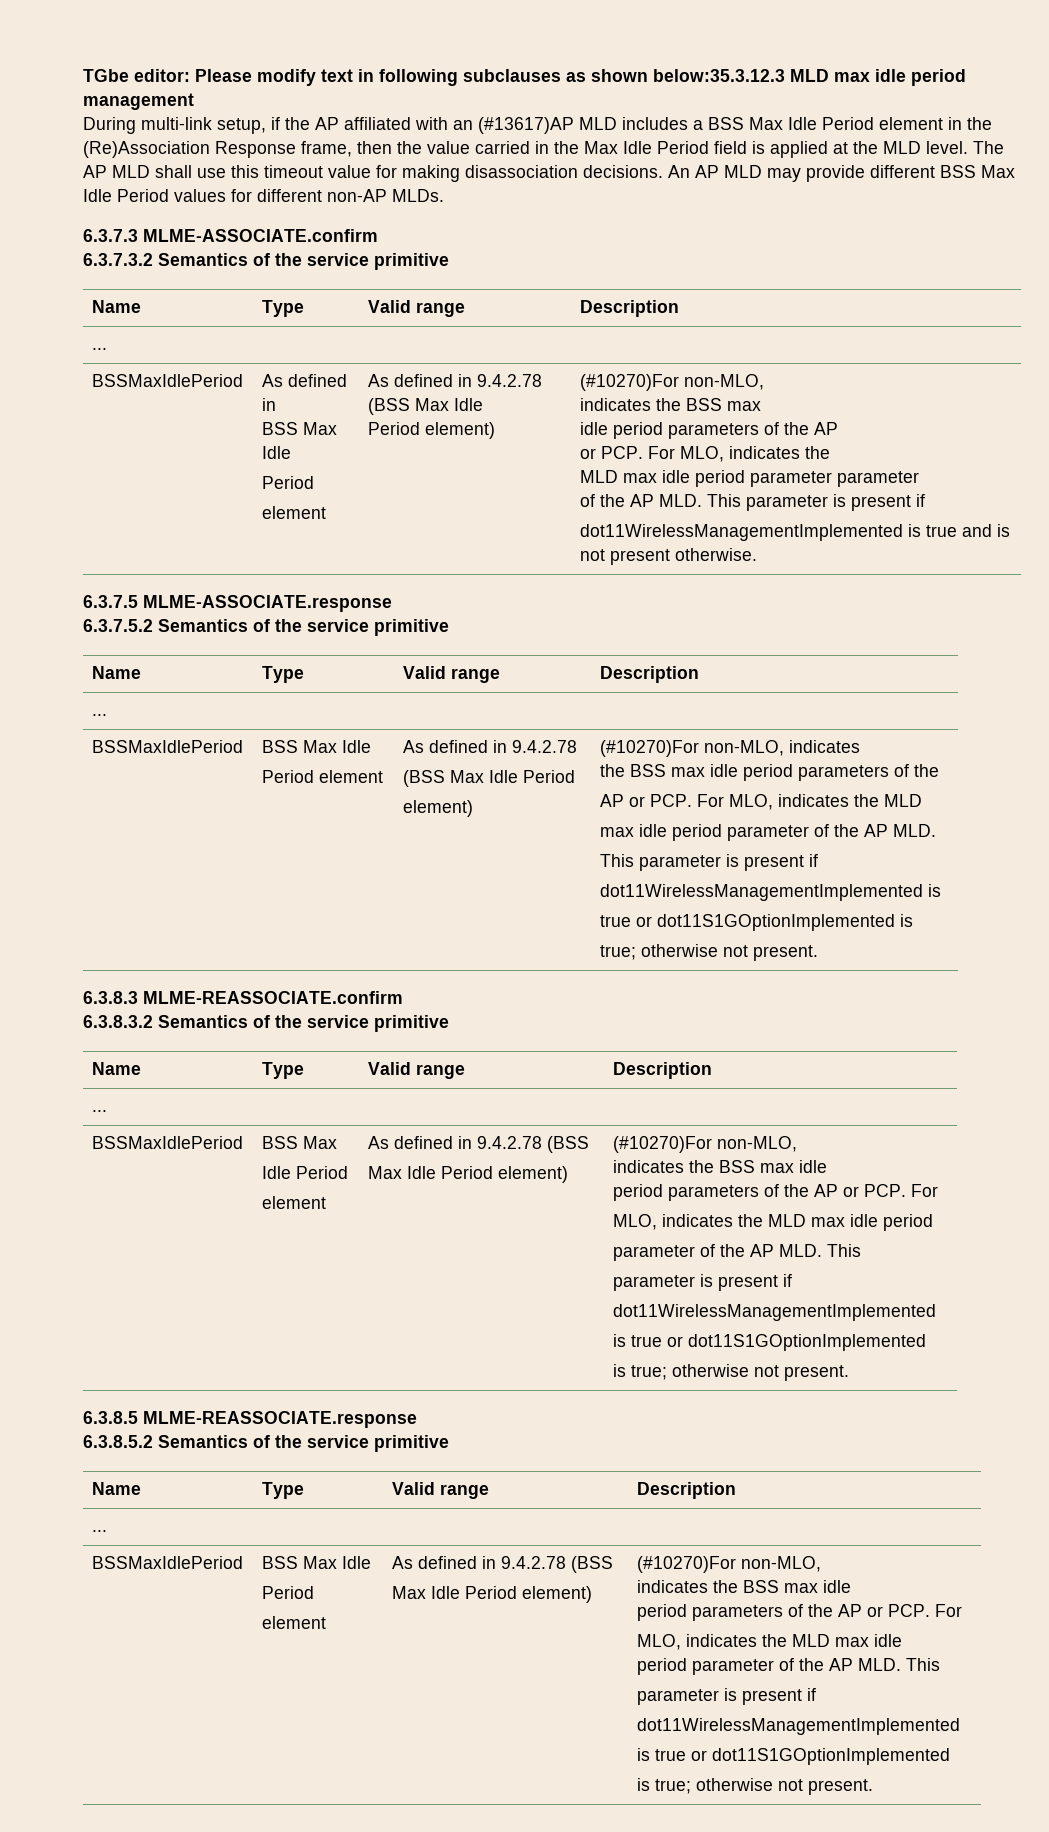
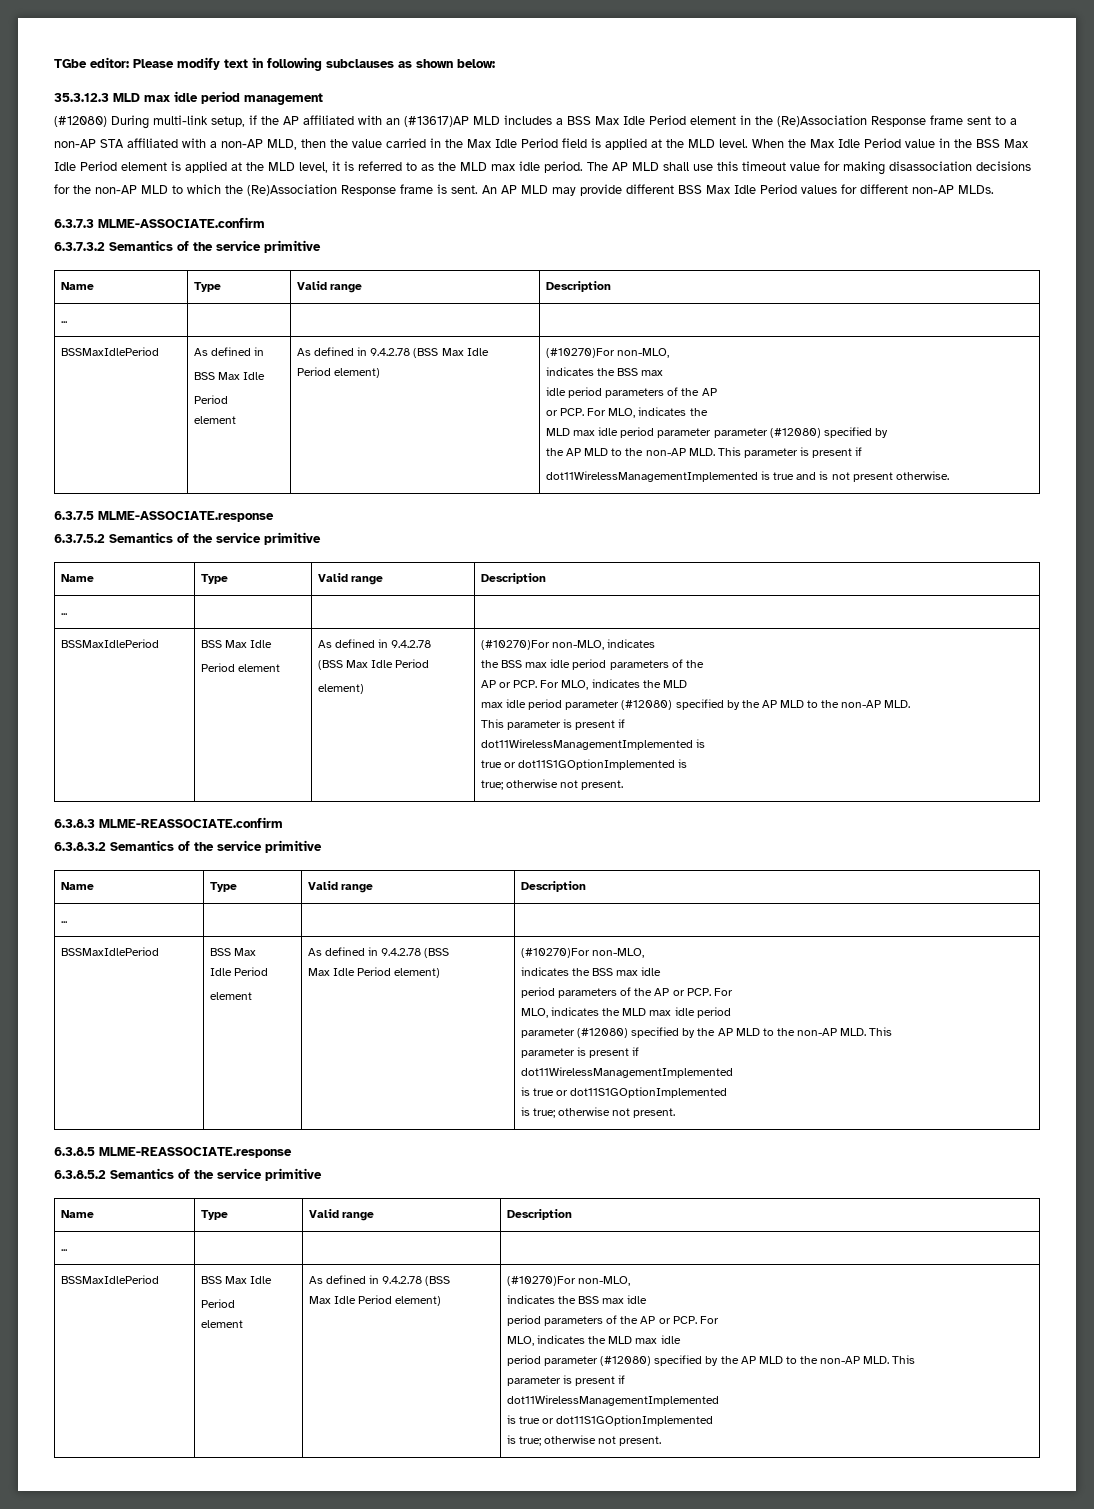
- TGbe editor: Please modify text in following subclauses as shown below:35.3.12.3 MLD max idle period management
+ TGbe editor: Please modify text in following subclauses as shown below:
+ 35.3.12.3 MLD max idle period management
- During multi-link setup, if the AP affiliated with an (#13617)AP MLD includes a BSS Max Idle Period element in the (Re)Association Response frame, then the value carried in the Max Idle Period field is applied at the MLD level.
+ (#12080) During multi-link setup, if the AP affiliated with an (#13617)AP MLD includes a BSS Max Idle Period element in the (Re)Association Response frame sent to a non-AP STA affiliated with a non-AP MLD, then the value carried in the Max Idle Period field is applied at the MLD level.
+ When the Max Idle Period value in the BSS Max Idle Period element is applied at the MLD level, it is referred to as the MLD max idle period.
- The AP MLD shall use this timeout value for making disassociation decisions.
+ The AP MLD shall use this timeout value for making disassociation decisions for the non-AP MLD to which the (Re)Association Response frame is sent.
- MLD max idle period parameter parameter
- of the AP MLD. This parameter is present if
+ MLD max idle period parameter parameter (#12080) specified by
+ the AP MLD to the non-AP MLD. This parameter is present if
- max idle period parameter of the AP MLD.
+ max idle period parameter (#12080) specified by the AP MLD to the non-AP MLD.
  MLO, indicates the MLD max idle period
- parameter of the AP MLD. This
+ parameter (#12080) specified by the AP MLD to the non-AP MLD. This
- period parameter of the AP MLD. This
+ period parameter (#12080) specified by the AP MLD to the non-AP MLD. This

